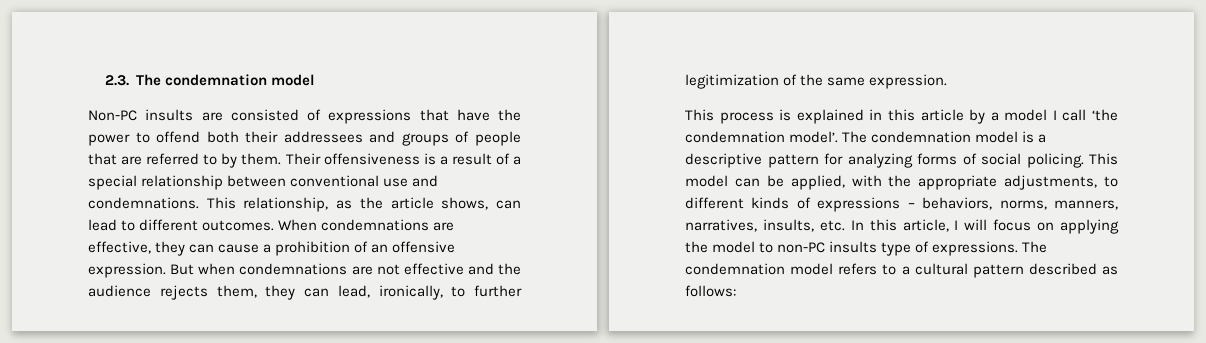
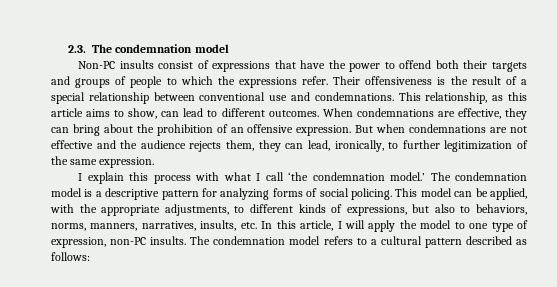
- Non-PC insults are consisted of expressions that have the power to offend both their addressees and groups of people that are referred to by them.
+ Non-PC insults consist of expressions that have the power to offend both their targets and groups of people to which the expressions refer.
- Their offensiveness is a result of a special relationship between conventional use and condemnations.
+ Their offensiveness is the result of a special relationship between conventional use and condemnations.
- This relationship, as the article shows, can lead to different outcomes.
+ This relationship, as this article aims to show, can lead to different outcomes.
- When condemnations are effective, they can cause a prohibition of an offensive expression.
+ When condemnations are effective, they can bring about the prohibition of an offensive expression.
- This process is explained in this article by a model I call ‘the condemnation model’.
+ I explain this process with what I call ‘the condemnation model.’
- This model can be applied, with the appropriate adjustments, to different kinds of expressions – behaviors, norms, manners, narratives, insults, etc. In this article, I will focus on applying the model to non-PC insults type of expressions.
+ This model can be applied, with the appropriate adjustments, to different kinds of expressions, but also to behaviors, norms, manners, narratives, insults, etc. In this article, I will apply the model to one type of expression, non-PC insults.

